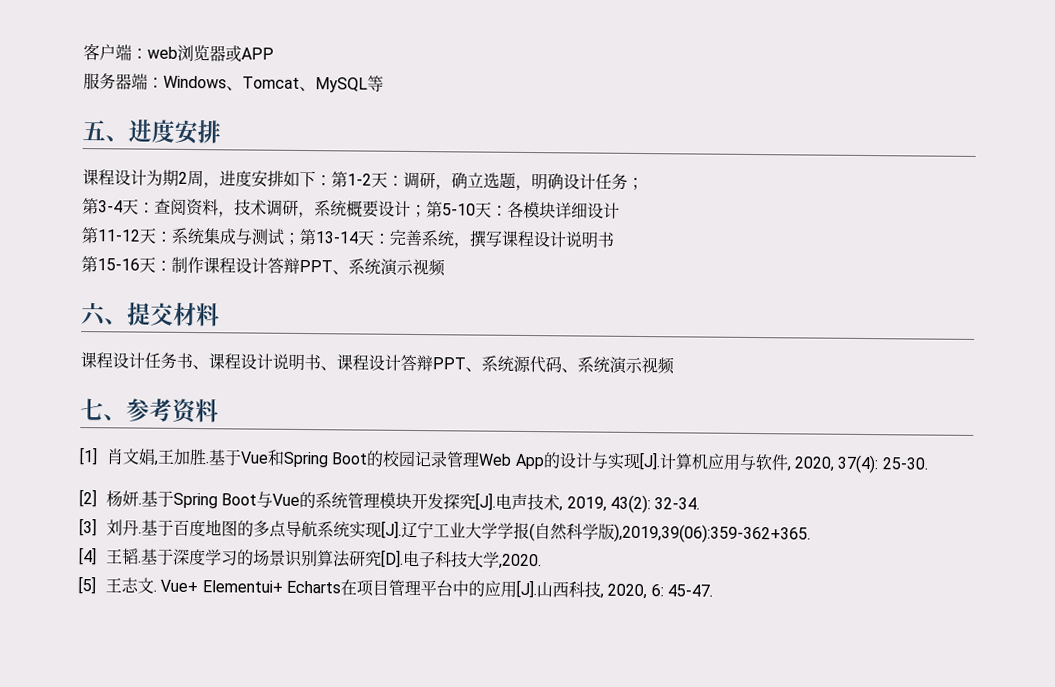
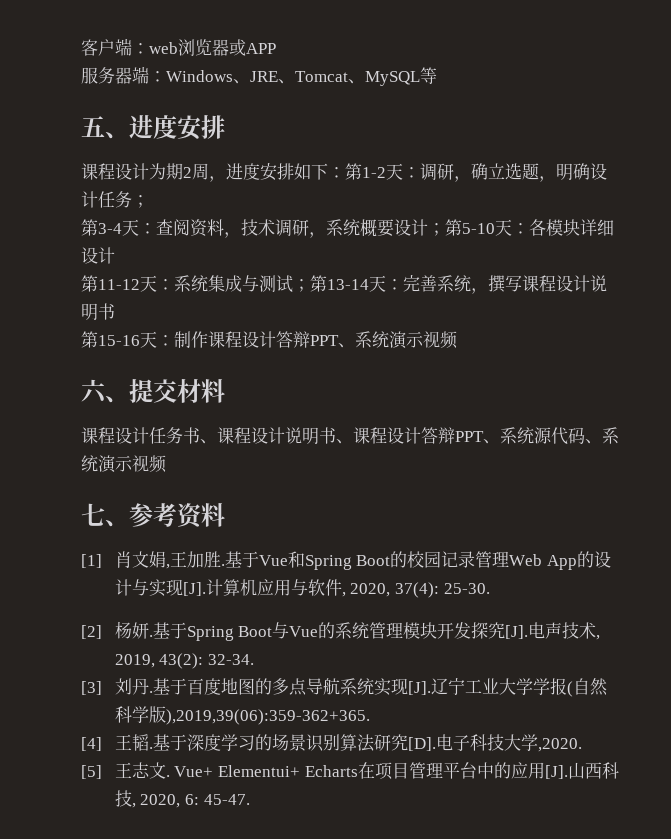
- 服务器端：Windows、Tomcat、MySQL等
+ 服务器端：Windows、JRE、Tomcat、MySQL等

